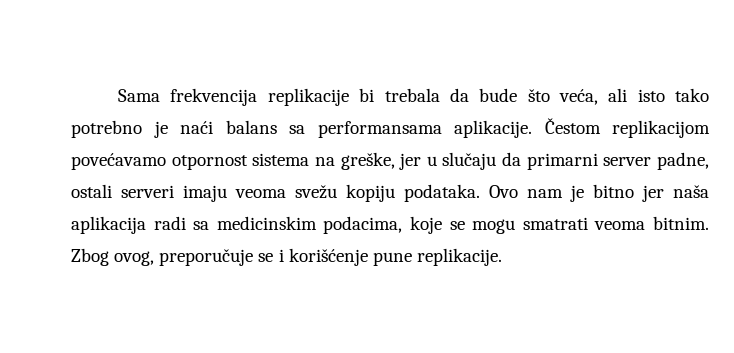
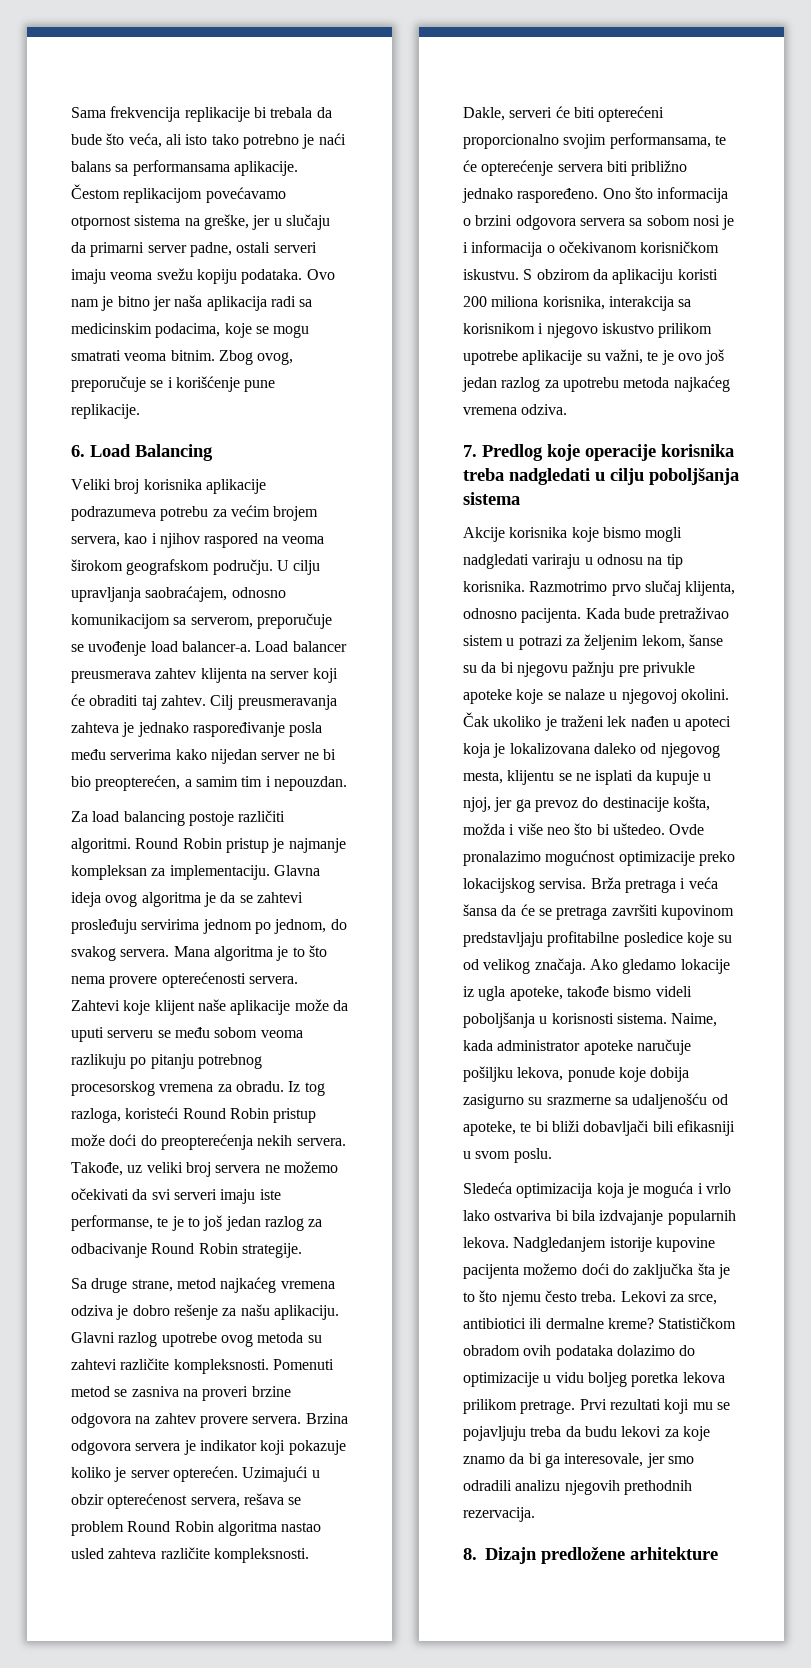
+ 6. Load Balancing
+ Veliki broj korisnika aplikacije podrazumeva potrebu za većim brojem servera, kao i njihov raspored na veoma širokom geografskom području. U cilju upravljanja saobraćajem, odnosno komunikacijom sa serverom, preporučuje se uvođenje load balancer-a. Load balancer preusmerava zahtev klijenta na server koji će obraditi taj zahtev. Cilj preusmeravanja zahteva je jednako raspoređivanje posla među serverima kako nijedan server ne bi bio preopterećen, a samim tim i nepouzdan.
+ Za load balancing postoje različiti algoritmi. Round Robin pristup je najmanje kompleksan za implementaciju. Glavna ideja ovog algoritma je da se zahtevi prosleđuju servirima jednom po jednom, do svakog servera. Mana algoritma je to što nema provere opterećenosti servera. Zahtevi koje klijent naše aplikacije može da uputi serveru se među sobom veoma razlikuju po pitanju potrebnog procesorskog vremena za obradu. Iz tog razloga, koristeći Round Robin pristup može doći do preopterećenja nekih servera. Takođe, uz veliki broj servera ne možemo očekivati da svi serveri imaju iste performanse, te je to još jedan razlog za odbacivanje Round Robin strategije.
+ Sa druge strane, metod najkaćeg vremena odziva je dobro rešenje za našu aplikaciju. Glavni razlog upotrebe ovog metoda su zahtevi različite kompleksnosti. Pomenuti metod se zasniva na proveri brzine odgovora na zahtev provere servera. Brzina odgovora servera je indikator koji pokazuje koliko je server opterećen. Uzimajući u obzir opterećenost servera, rešava se problem Round Robin algoritma nastao usled zahteva različite kompleksnosti. Dakle, serveri će biti opterećeni proporcionalno svojim performansama, te će opterećenje servera biti približno jednako raspoređeno. Ono što informacija o brzini odgovora servera sa sobom nosi je i informacija o očekivanom korisničkom iskustvu. S obzirom da aplikaciju koristi 200 miliona korisnika, interakcija sa korisnikom i njegovo iskustvo prilikom upotrebe aplikacije su važni, te je ovo još jedan razlog za upotrebu metoda najkaćeg vremena odziva.
+ 7. Predlog koje operacije korisnika treba nadgledati u cilju poboljšanja sistema
+ Akcije korisnika koje bismo mogli nadgledati variraju u odnosu na tip korisnika. Razmotrimo prvo slučaj klijenta, odnosno pacijenta. Kada bude pretraživao sistem u potrazi za željenim lekom, šanse su da bi njegovu pažnju pre privukle apoteke koje se nalaze u njegovoj okolini. Čak ukoliko je traženi lek nađen u apoteci koja je lokalizovana daleko od njegovog mesta, klijentu se ne isplati da kupuje u njoj, jer ga prevoz do destinacije košta, možda i više neo što bi uštedeo. Ovde pronalazimo mogućnost optimizacije preko lokacijskog servisa. Brža pretraga i veća šansa da će se pretraga završiti kupovinom predstavljaju profitabilne posledice koje su od velikog značaja. Ako gledamo lokacije iz ugla apoteke, takođe bismo videli poboljšanja u korisnosti sistema. Naime, kada administrator apoteke naručuje pošiljku lekova, ponude koje dobija zasigurno su srazmerne sa udaljenošću od apoteke, te bi bliži dobavljači bili efikasniji u svom poslu.
+ Sledeća optimizacija koja je moguća i vrlo lako ostvariva bi bila izdvajanje popularnih lekova. Nadgledanjem istorije kupovine pacijenta možemo doći do zaključka šta je to što njemu često treba. Lekovi za srce, antibiotici ili dermalne kreme? Statističkom obradom ovih podataka dolazimo do optimizacije u vidu boljeg poretka lekova prilikom pretrage. Prvi rezultati koji mu se pojavljuju treba da budu lekovi za koje znamo da bi ga interesovale, jer smo odradili analizu njegovih prethodnih rezervacija.
+ 8. Dizajn predložene arhitekture

